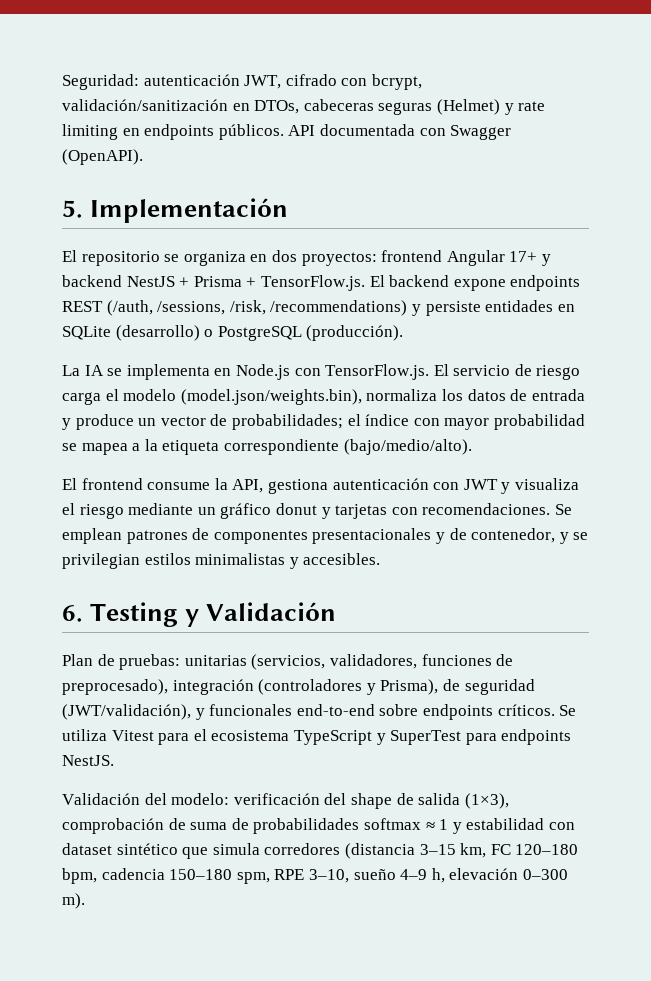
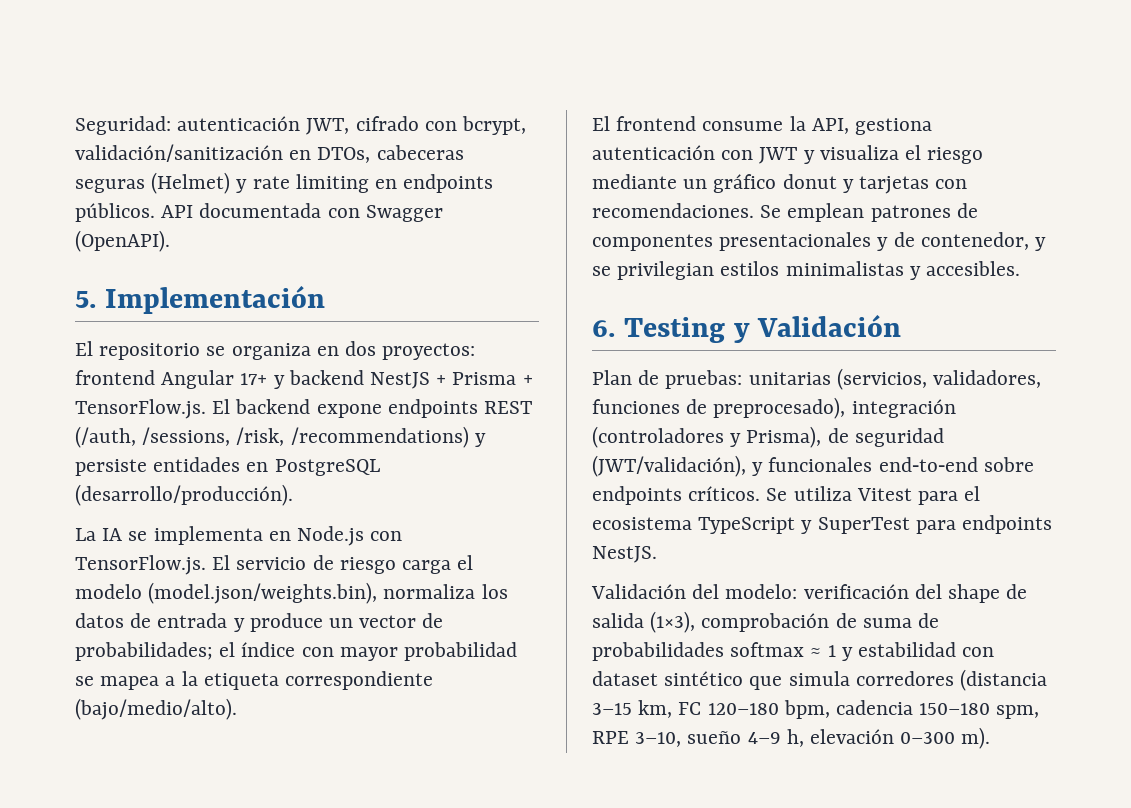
- El repositorio se organiza en dos proyectos: frontend Angular 17+ y backend NestJS + Prisma + TensorFlow.js. El backend expone endpoints REST (/auth, /sessions, /risk, /recommendations) y persiste entidades en SQLite (desarrollo) o PostgreSQL (producción).
+ El repositorio se organiza en dos proyectos: frontend Angular 17+ y backend NestJS + Prisma + TensorFlow.js. El backend expone endpoints REST (/auth, /sessions, /risk, /recommendations) y persiste entidades en PostgreSQL (desarrollo/producción).

